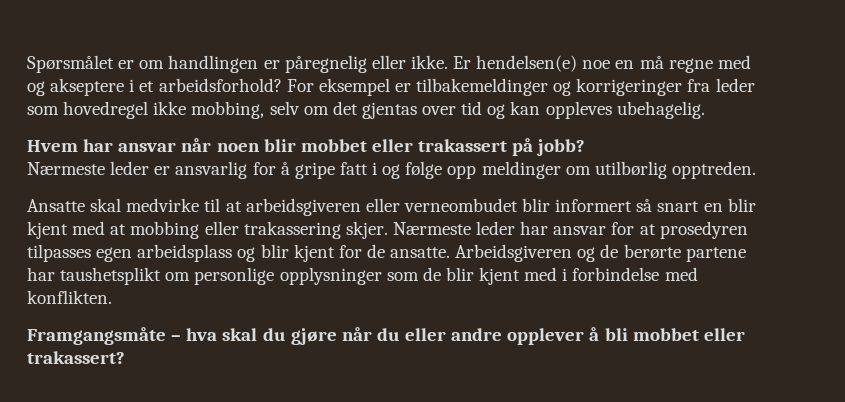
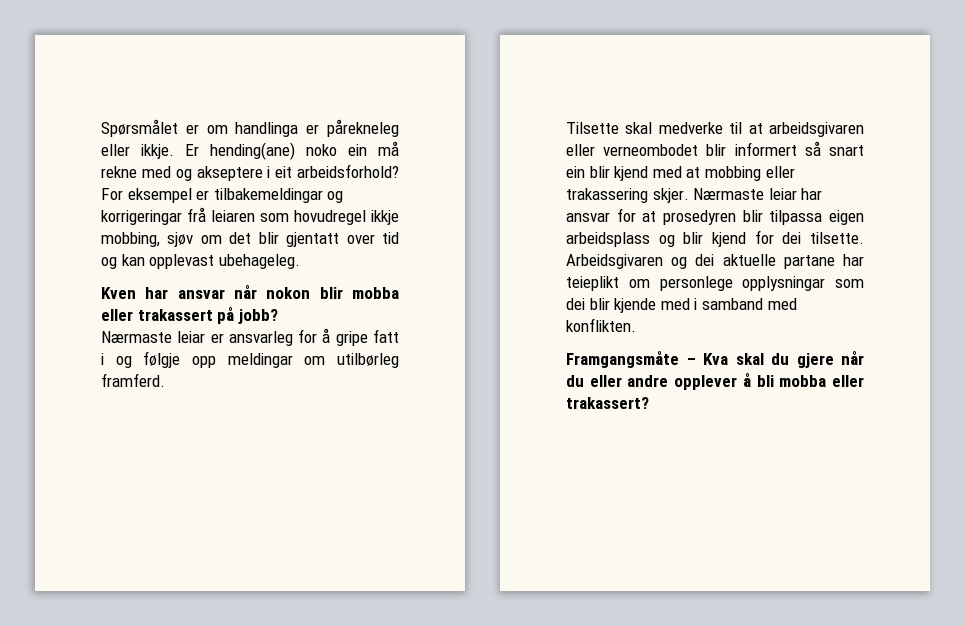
- Spørsmålet er om handlingen er påregnelig eller ikke. Er hendelsen(e) noe en må regne med og akseptere i et arbeidsforhold?
+ Spørsmålet er om handlinga er pårekneleg eller ikkje. Er hending(ane) noko ein må rekne med og akseptere i eit arbeidsforhold?
- For eksempel er tilbakemeldinger og korrigeringer fra leder som hovedregel ikke mobbing, selv om det gjentas over tid og kan oppleves ubehagelig.
- Hvem har ansvar når noen blir mobbet eller trakassert på jobb?
+ For eksempel er tilbakemeldingar og korrigeringar frå leiaren som hovudregel ikkje mobbing, sjøv om det blir gjentatt over tid og kan opplevast ubehageleg.
+ Kven har ansvar når nokon blir mobba eller trakassert på jobb?
- Nærmeste leder er ansvarlig for å gripe fatt i og følge opp meldinger om utilbørlig opptreden.
- Ansatte skal medvirke til at arbeidsgiveren eller verneombudet blir informert så snart en blir kjent med at mobbing eller trakassering skjer.
+ Nærmaste leiar er ansvarleg for å gripe fatt i og følgje opp meldingar om utilbørleg framferd.
+ Tilsette skal medverke til at arbeidsgivaren eller verneombodet blir informert så snart ein blir kjend med at mobbing eller trakassering skjer.
- Nærmeste leder har ansvar for at prosedyren tilpasses egen arbeidsplass og blir kjent for de ansatte. Arbeidsgiveren og de berørte partene har taushetsplikt om personlige opplysninger som de blir kjent med i forbindelse med konflikten.
+ Nærmaste leiar har ansvar for at prosedyren blir tilpassa eigen arbeidsplass og blir kjend for dei tilsette. Arbeidsgivaren og dei aktuelle partane har teieplikt om personlege opplysningar som dei blir kjende med i samband med konflikten.
- Framgangsmåte – hva skal du gjøre når du eller andre opplever å bli mobbet eller trakassert?
+ Framgangsmåte – Kva skal du gjere når du eller andre opplever å bli mobba eller trakassert?

